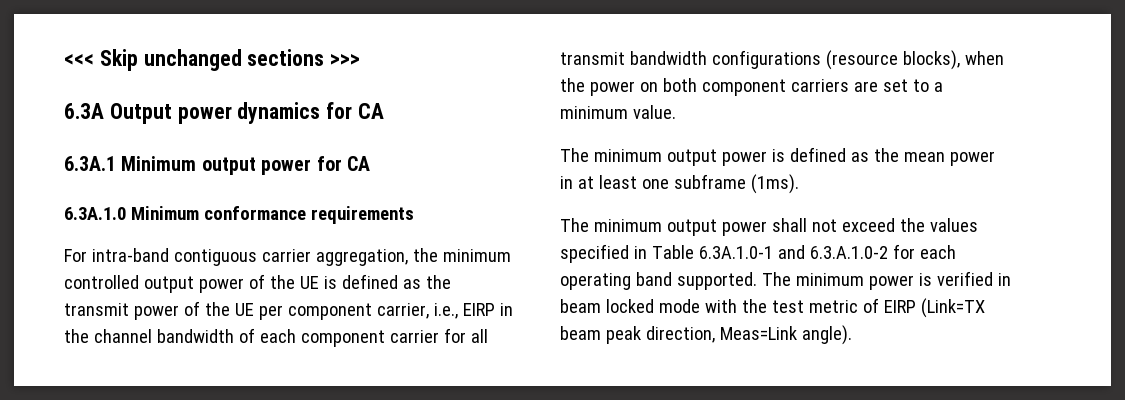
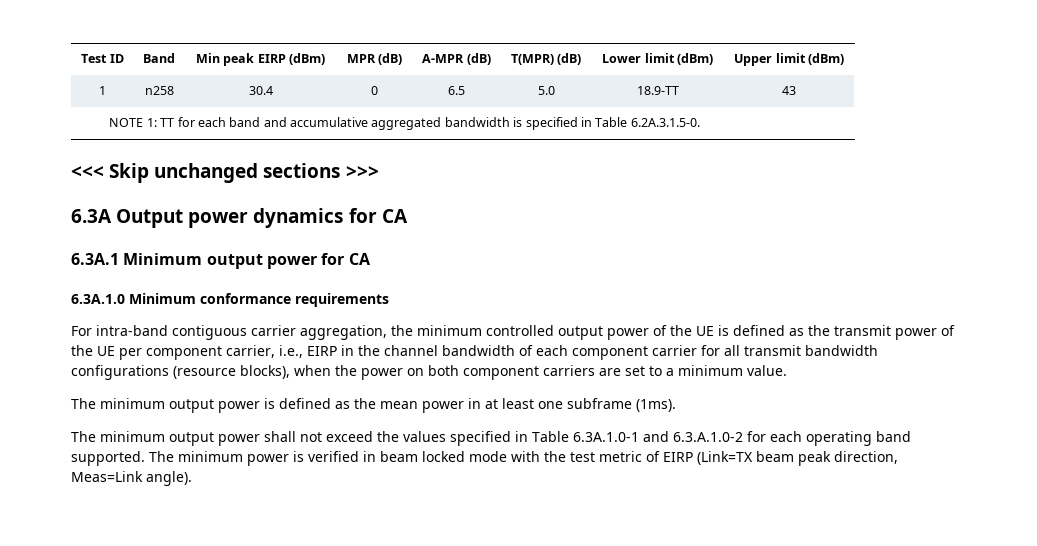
+ Test ID | Band | Min peak EIRP (dBm) | MPR (dB) | A-MPR (dB) | T(MPR) (dB) | Lower limit (dBm) | Upper limit (dBm)
+ 1 | n258 | 30.4 | 0 | 6.5 | 5.0 | 18.9-TT | 43
+ NOTE 1: TT for each band and accumulative aggregated bandwidth is specified in Table 6.2A.3.1.5-0.

